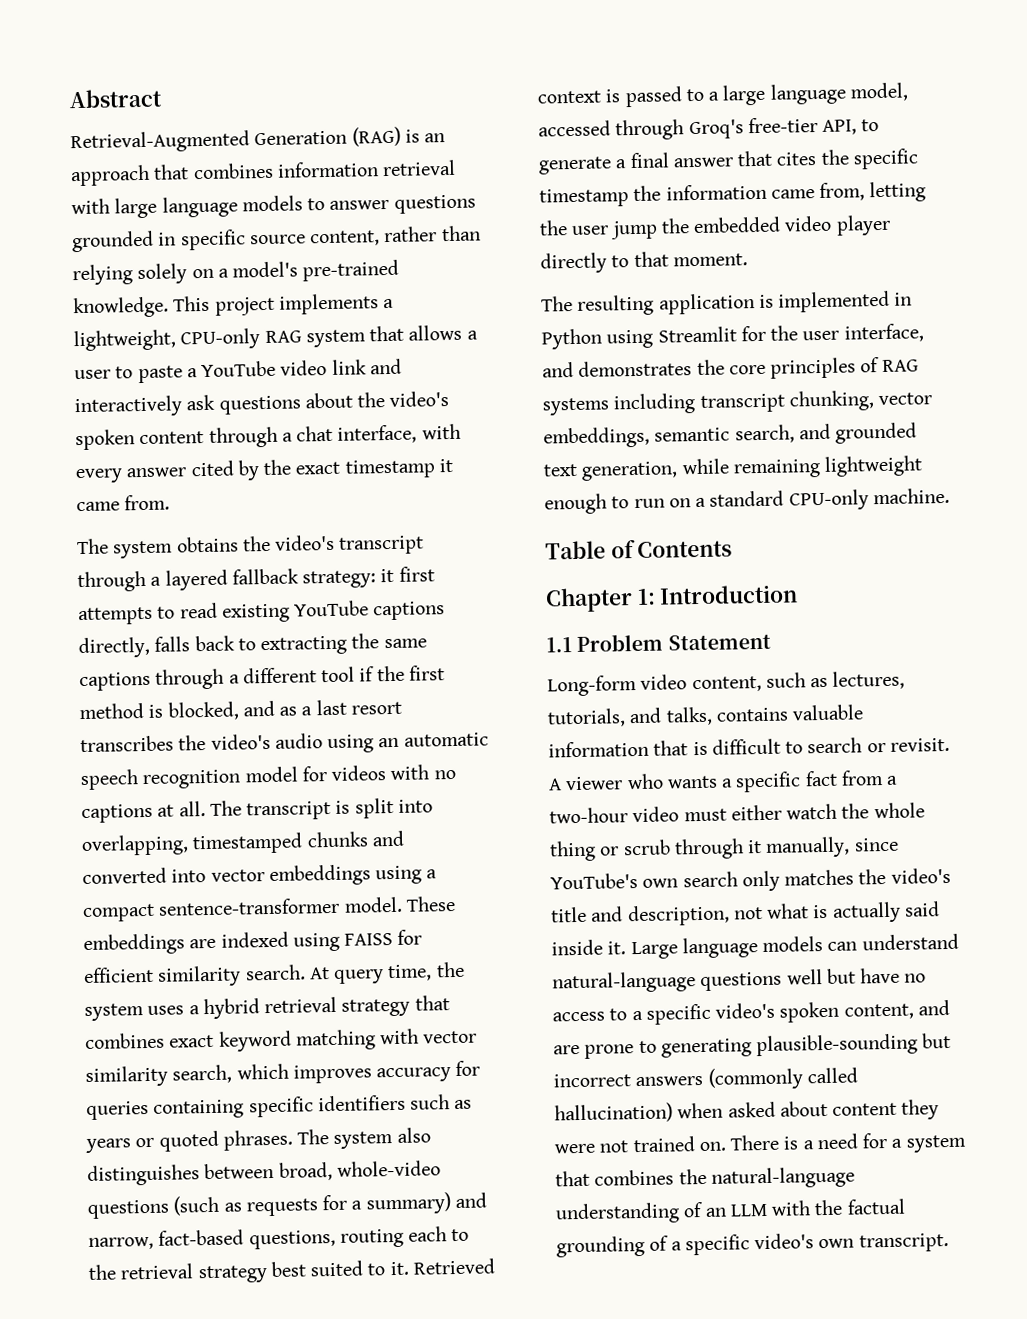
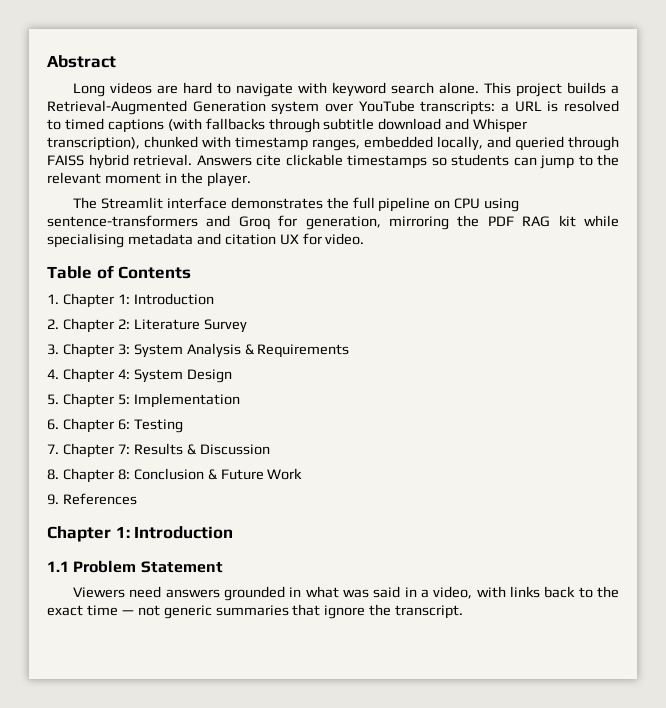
- Retrieval-Augmented Generation (RAG) is an approach that combines information retrieval with large language models to answer questions grounded in specific source content, rather than relying solely on a model's pre-trained knowledge. This project implements a lightweight, CPU-only RAG system that allows a user to paste a YouTube video link and interactively ask questions about the video's spoken content through a chat interface, with every answer cited by the exact timestamp it came from.
- The system obtains the video's transcript through a layered fallback strategy: it first attempts to read existing YouTube captions directly, falls back to extracting the same captions through a different tool if the first method is blocked, and as a last resort transcribes the video's audio using an automatic speech recognition model for videos with no captions at all. The transcript is split into overlapping, timestamped chunks and converted into vector embeddings using a compact sentence-transformer model. These embeddings are indexed using FAISS for efficient similarity search. At query time, the system uses a hybrid retrieval strategy that combines exact keyword matching with vector similarity search, which improves accuracy for queries containing specific identifiers such as years or quoted phrases. The system also distinguishes between broad, whole-video questions (such as requests for a summary) and narrow, fact-based questions, routing each to the retrieval strategy best suited to it. Retrieved context is passed to a large language model, accessed through Groq's free-tier API, to generate a final answer that cites the specific timestamp the information came from, letting the user jump the embedded video player directly to that moment.
- The resulting application is implemented in Python using Streamlit for the user interface, and demonstrates the core principles of RAG systems including transcript chunking, vector embeddings, semantic search, and grounded text generation, while remaining lightweight enough to run on a standard CPU-only machine.
+ Long videos are hard to navigate with keyword search alone. This project builds a Retrieval-Augmented Generation system over YouTube transcripts: a URL is resolved to timed captions (with fallbacks through subtitle download and Whisper transcription), chunked with timestamp ranges, embedded locally, and queried through FAISS hybrid retrieval. Answers cite clickable timestamps so students can jump to the relevant moment in the player.
+ The Streamlit interface demonstrates the full pipeline on CPU using sentence-transformers and Groq for generation, mirroring the PDF RAG kit while specialising metadata and citation UX for video.
  Table of Contents
+ 1. Chapter 1: Introduction
+ 2. Chapter 2: Literature Survey
+ 3. Chapter 3: System Analysis & Requirements
+ 4. Chapter 4: System Design
+ 5. Chapter 5: Implementation
+ 6. Chapter 6: Testing
+ 7. Chapter 7: Results & Discussion
+ 8. Chapter 8: Conclusion & Future Work
+ 9. References
- Long-form video content, such as lectures, tutorials, and talks, contains valuable information that is difficult to search or revisit. A viewer who wants a specific fact from a two-hour video must either watch the whole thing or scrub through it manually, since YouTube's own search only matches the video's title and description, not what is actually said inside it. Large language models can understand natural-language questions well but have no access to a specific video's spoken content, and are prone to generating plausible-sounding but incorrect answers (commonly called hallucination) when asked about content they were not trained on. There is a need for a system that combines the natural-language understanding of an LLM with the factual grounding of a specific video's own transcript.
+ Viewers need answers grounded in what was said in a video, with links back to the exact time — not generic summaries that ignore the transcript.

